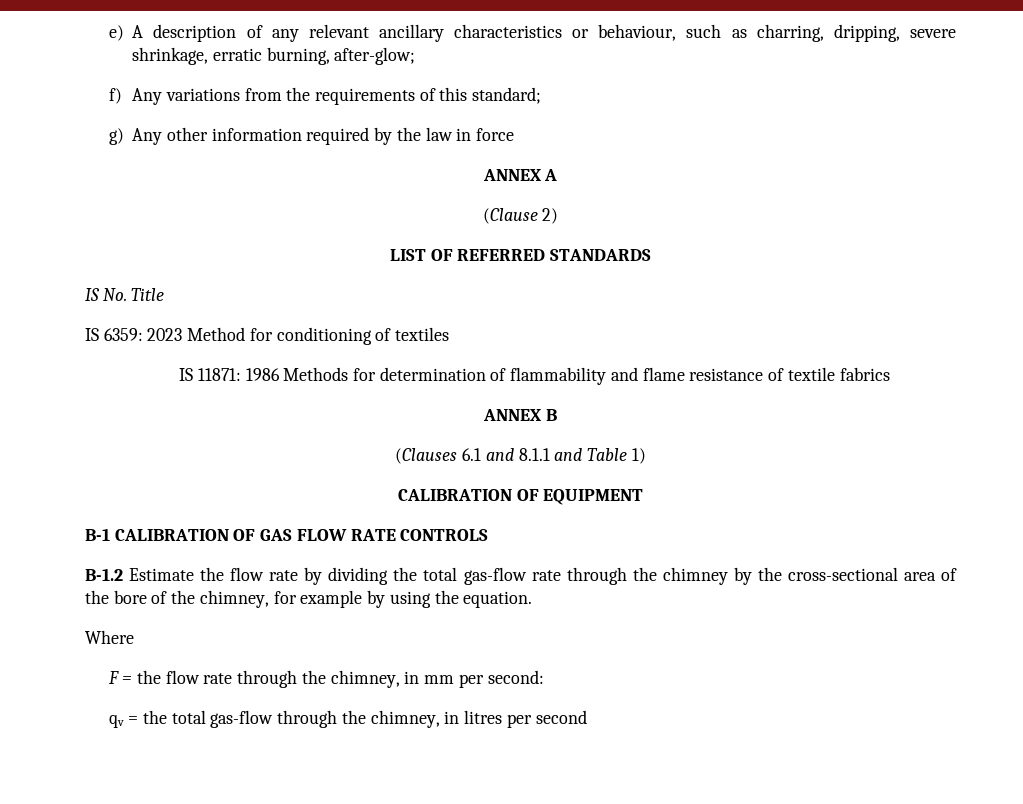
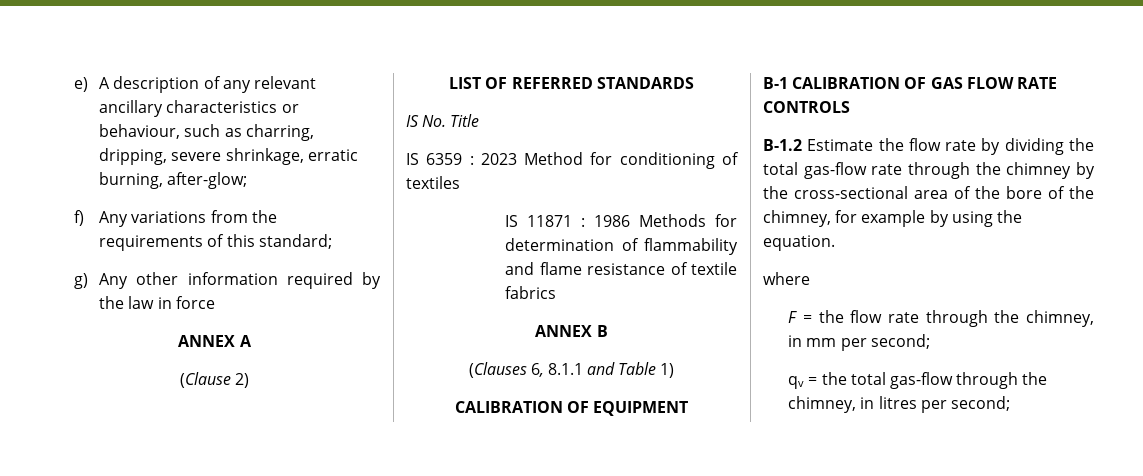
- IS 6359: 2023 Method for conditioning of textiles
+ IS 6359 : 2023 Method for conditioning of textiles
- IS 11871: 1986 Methods for determination of flammability and flame resistance of textile fabrics
+ IS 11871 : 1986 Methods for determination of flammability and flame resistance of textile fabrics
- (Clauses 6.1 and 8.1.1 and Table 1)
+ (Clauses 6, 8.1.1 and Table 1)
- Where
+ where
- F = the flow rate through the chimney, in mm per second:
+ F = the flow rate through the chimney, in mm per second;
- qv = the total gas-flow through the chimney, in litres per second
+ qv = the total gas-flow through the chimney, in litres per second;

